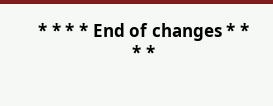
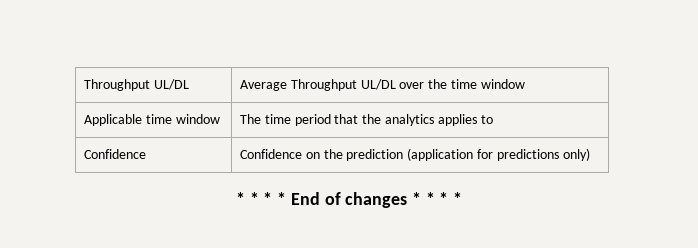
+ Throughput UL/DL | Average Throughput UL/DL over the time window
+ Applicable time window | The time period that the analytics applies to
+ Confidence | Confidence on the prediction (application for predictions only)

